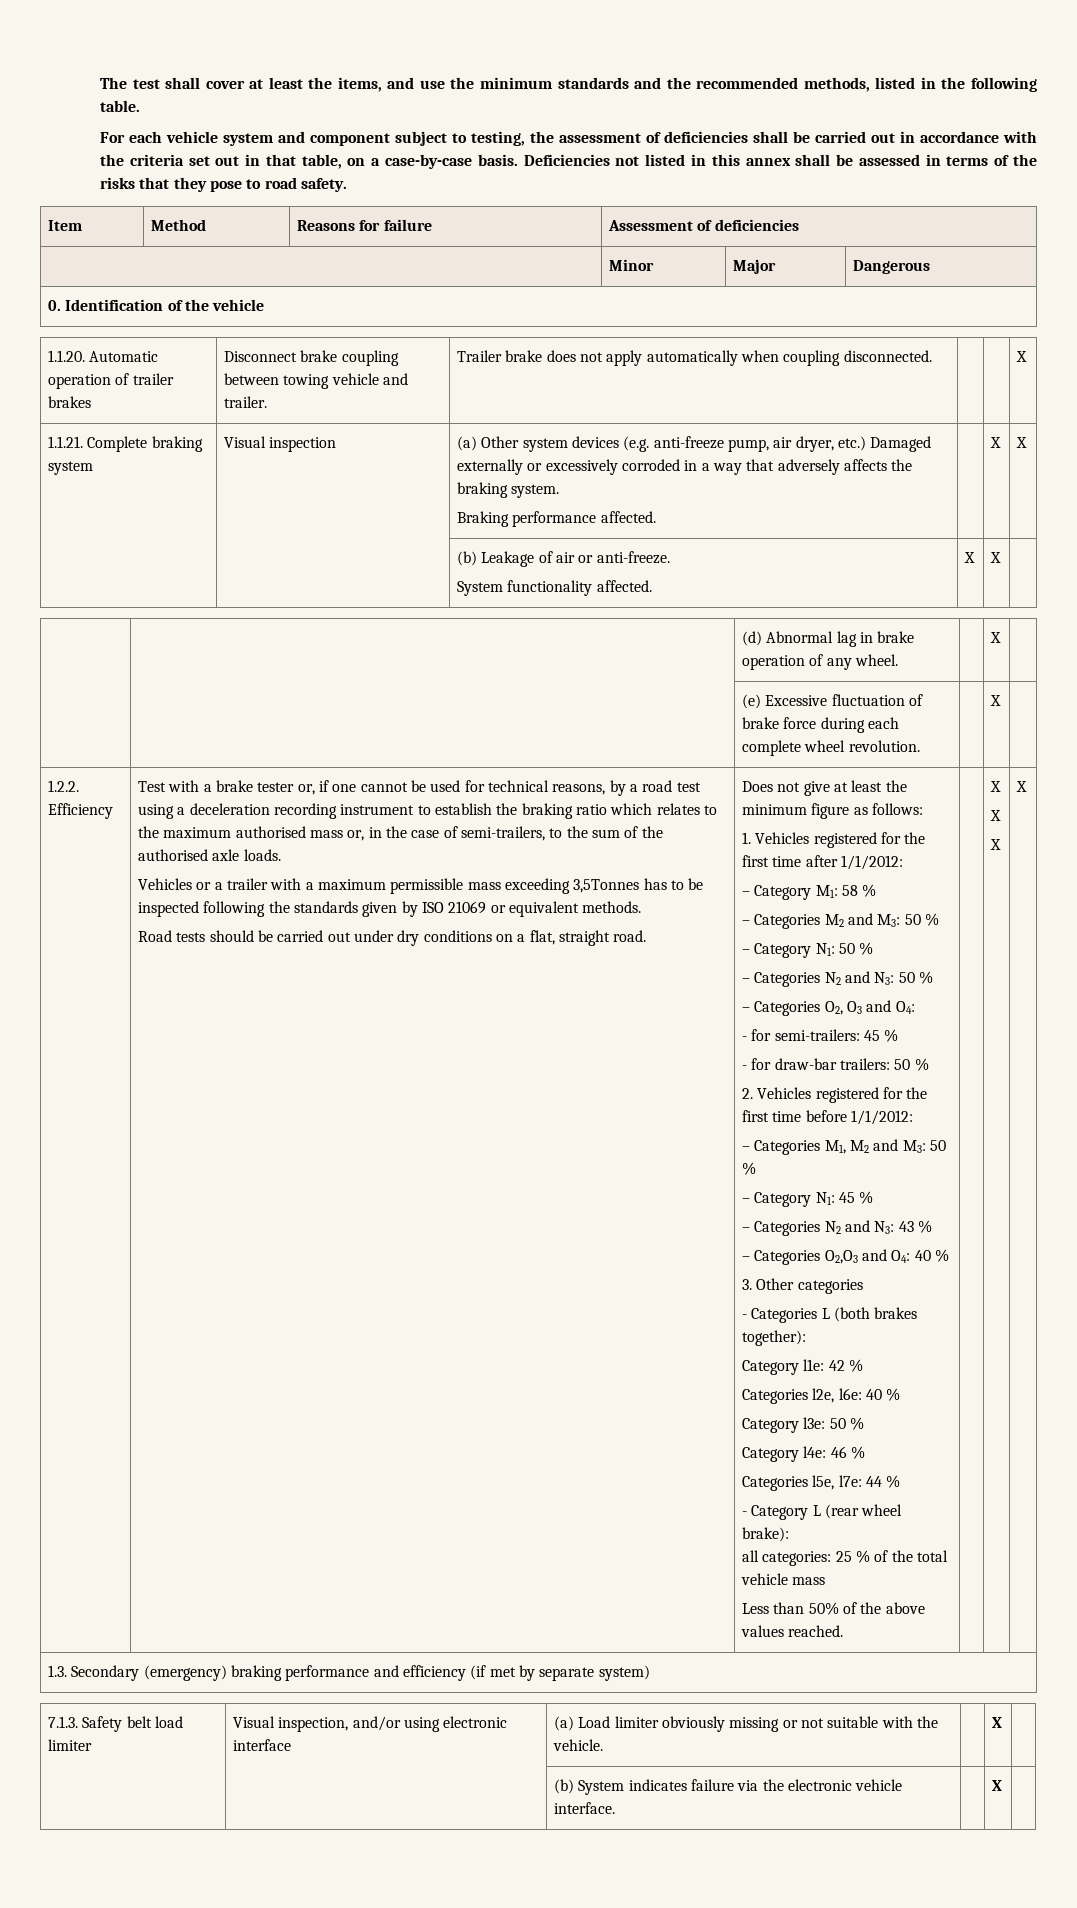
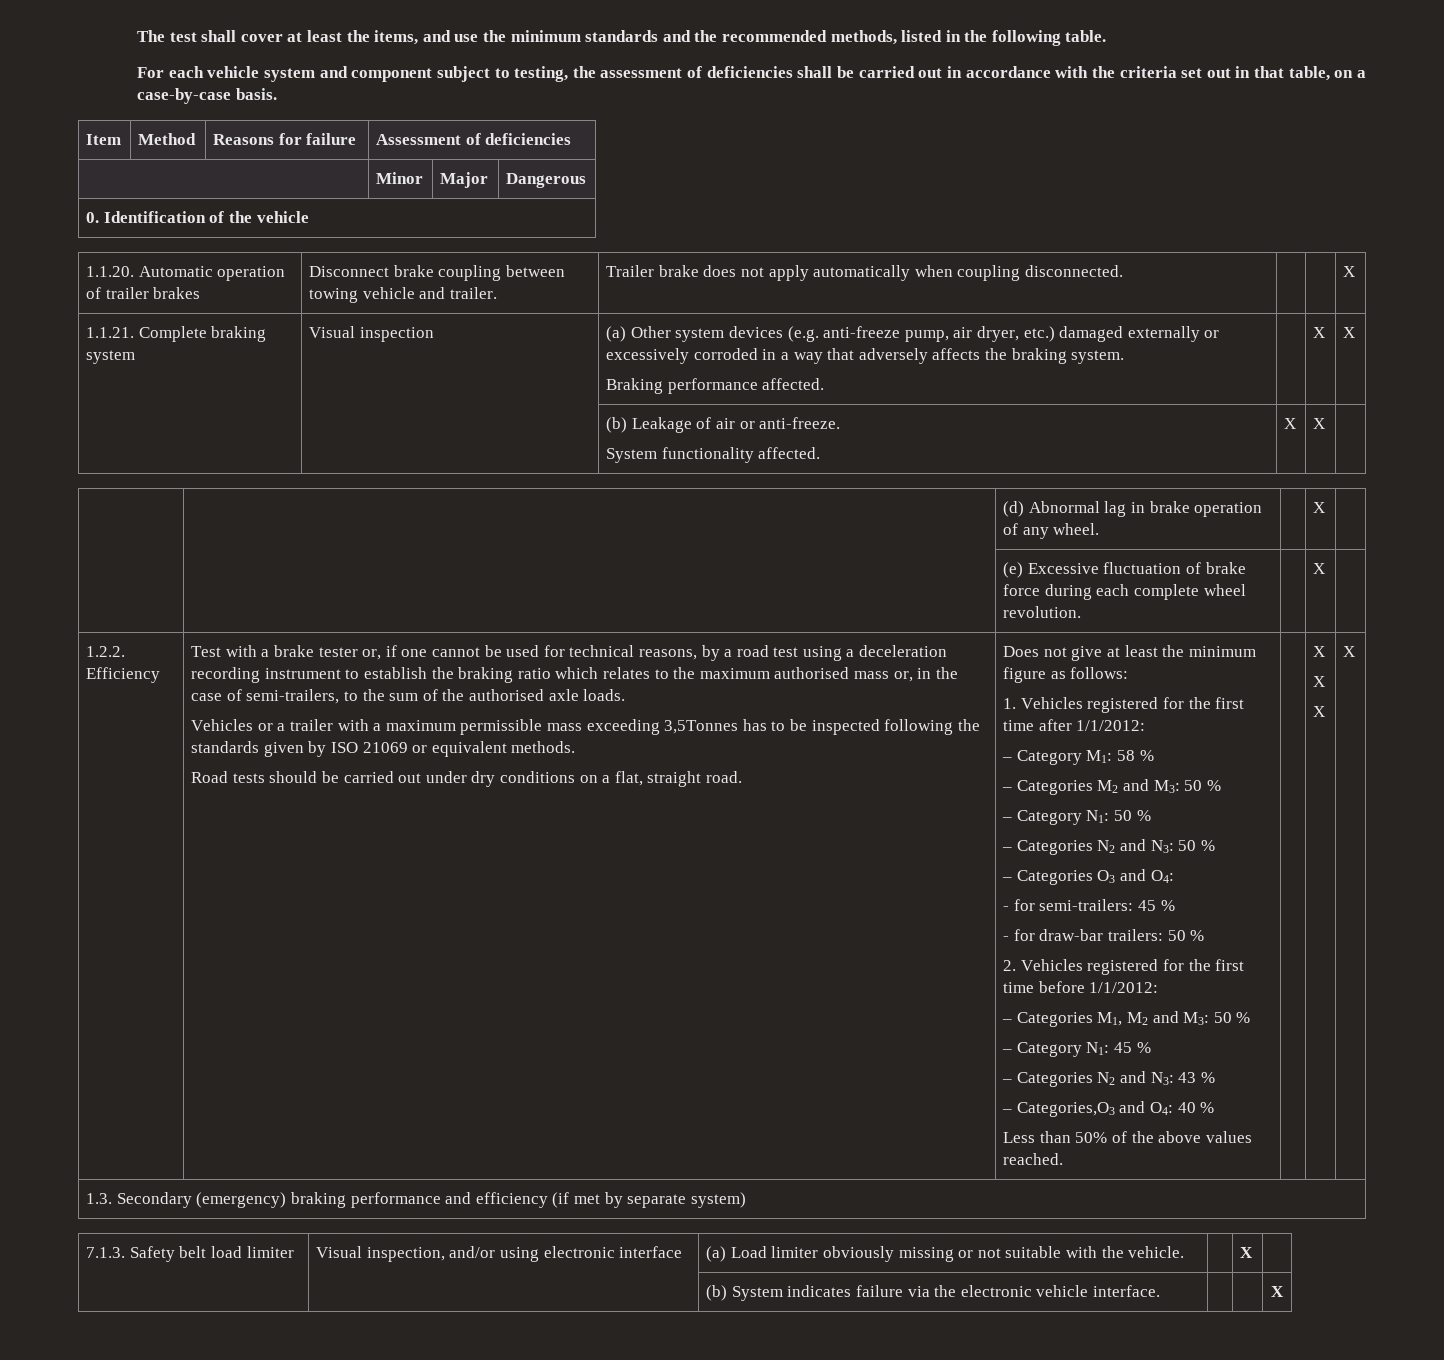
- Deficiencies not listed in this annex shall be assessed in terms of the risks that they pose to road safety.
- 1.1.21. Complete braking system | Visual inspection | (a) Other system devices (e.g. anti-freeze pump, air dryer, etc.) Damaged externally or excessively corroded in a way that adversely affects the braking system.
+ 1.1.21. Complete braking system | Visual inspection | (a) Other system devices (e.g. anti-freeze pump, air dryer, etc.) damaged externally or excessively corroded in a way that adversely affects the braking system.
- – Categories O2, O3 and O4:
+ – Categories O3 and O4:
- – Categories O2,O3 and O4: 40 %
+ – Categories,O3 and O4: 40 %
- 3. Other categories
- - Categories L (both brakes together):
- Category l1e: 42 %
- Categories l2e, l6e: 40 %
- Category l3e: 50 %
- Category l4e: 46 %
- Categories l5e, l7e: 44 %
- - Category L (rear wheel brake):
- all categories: 25 % of the total vehicle mass
- | | (b) System indicates failure via the electronic vehicle interface. | | X |
+ | | (b) System indicates failure via the electronic vehicle interface. | | | X

